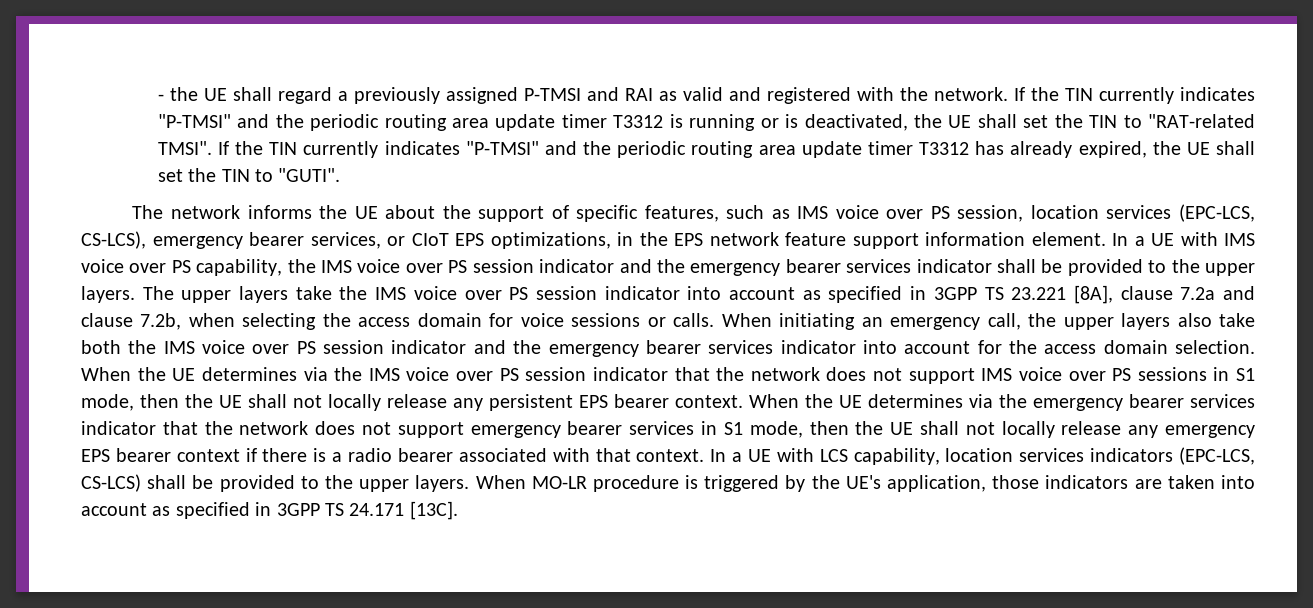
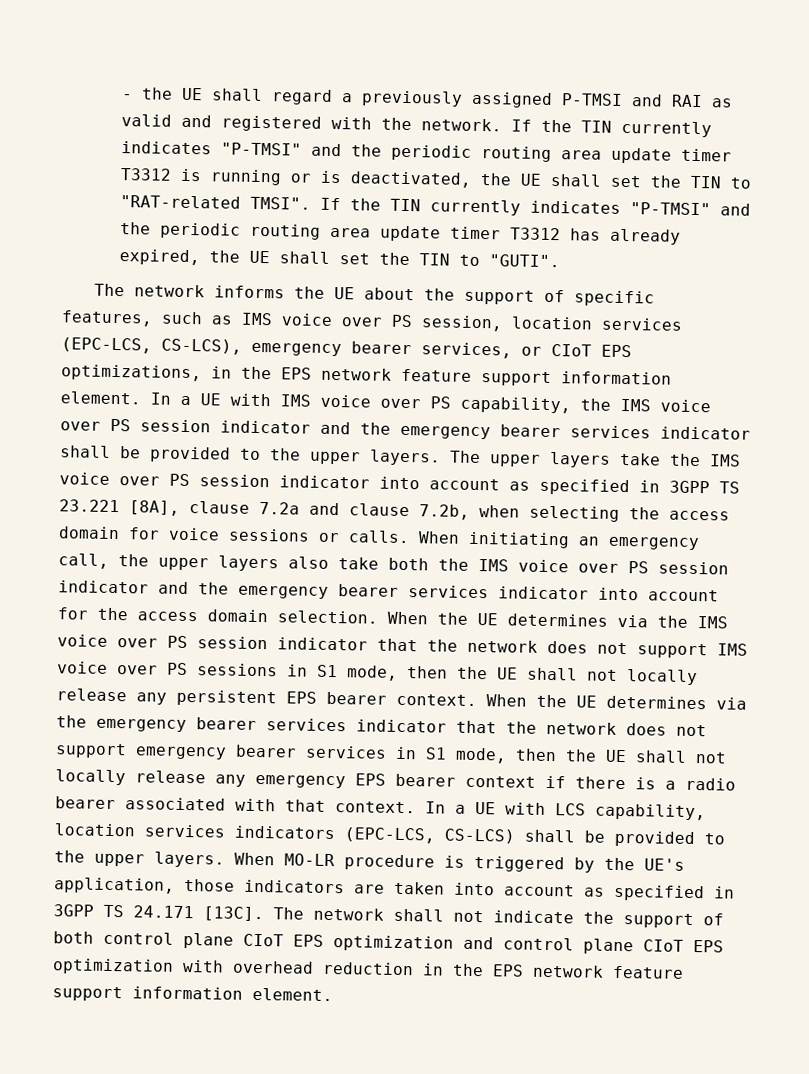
+ The network shall not indicate the support of both control plane CIoT EPS optimization and control plane CIoT EPS optimization with overhead reduction in the EPS network feature support information element.

